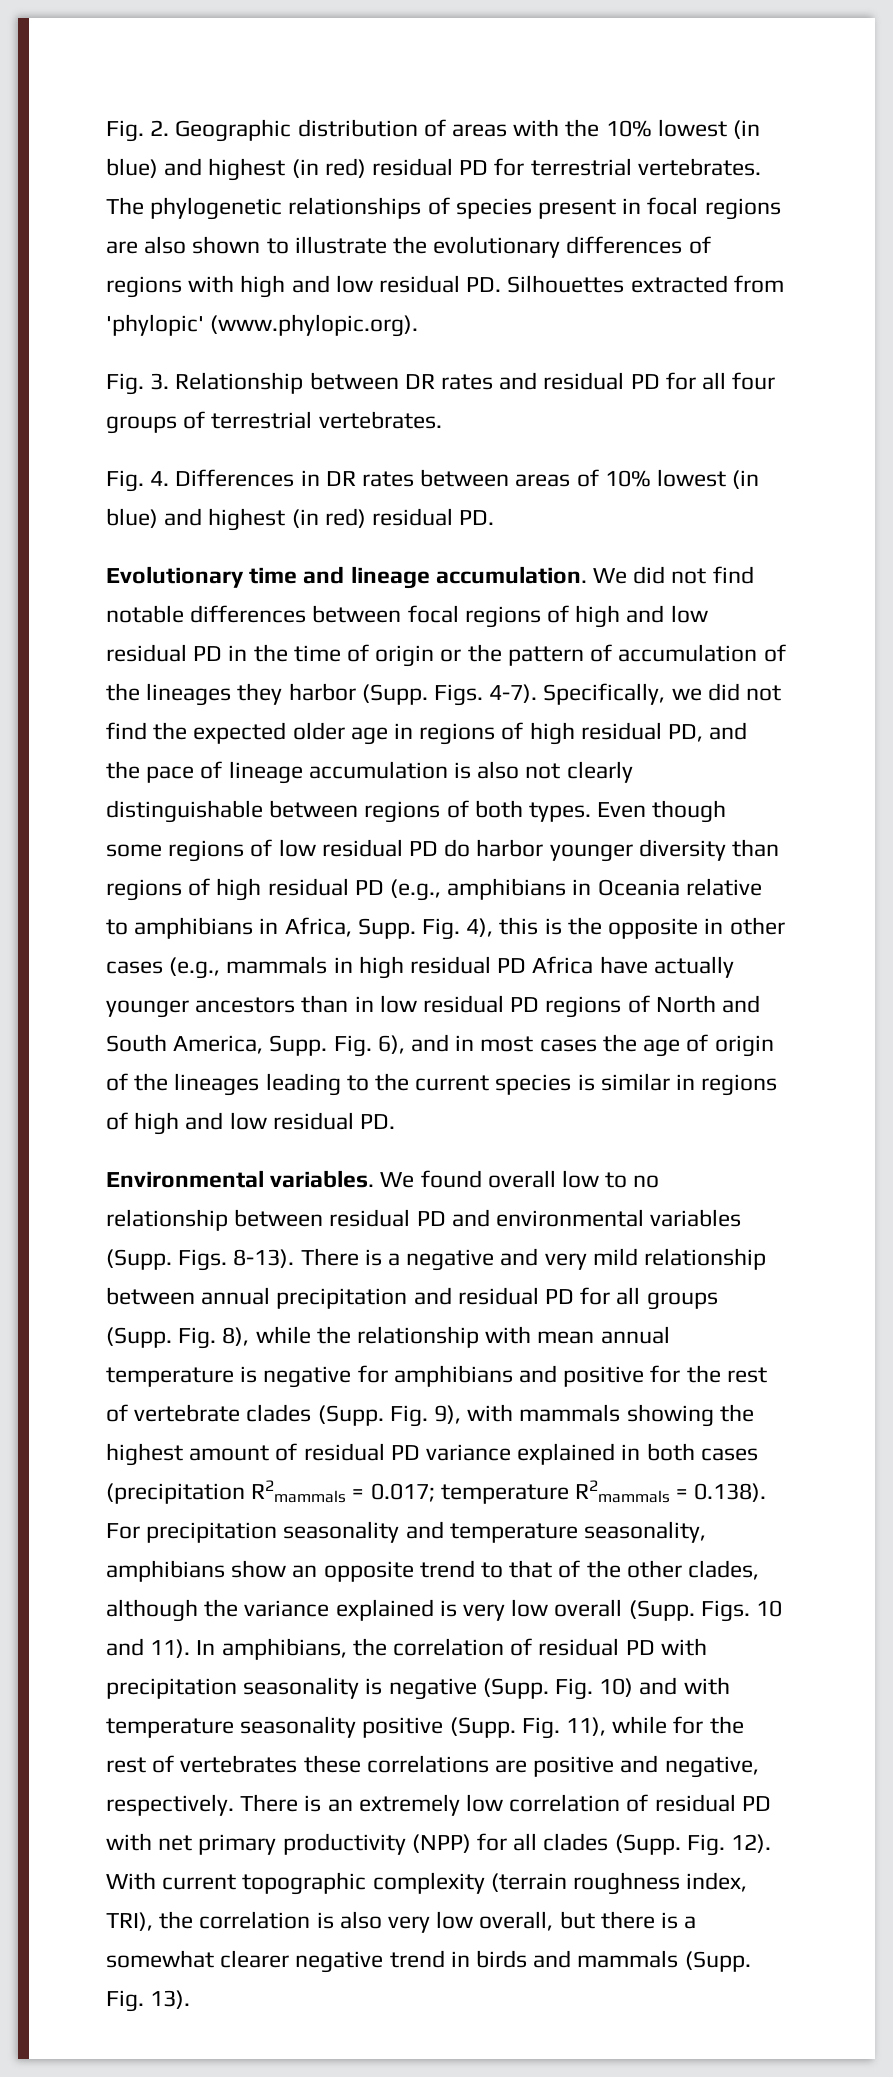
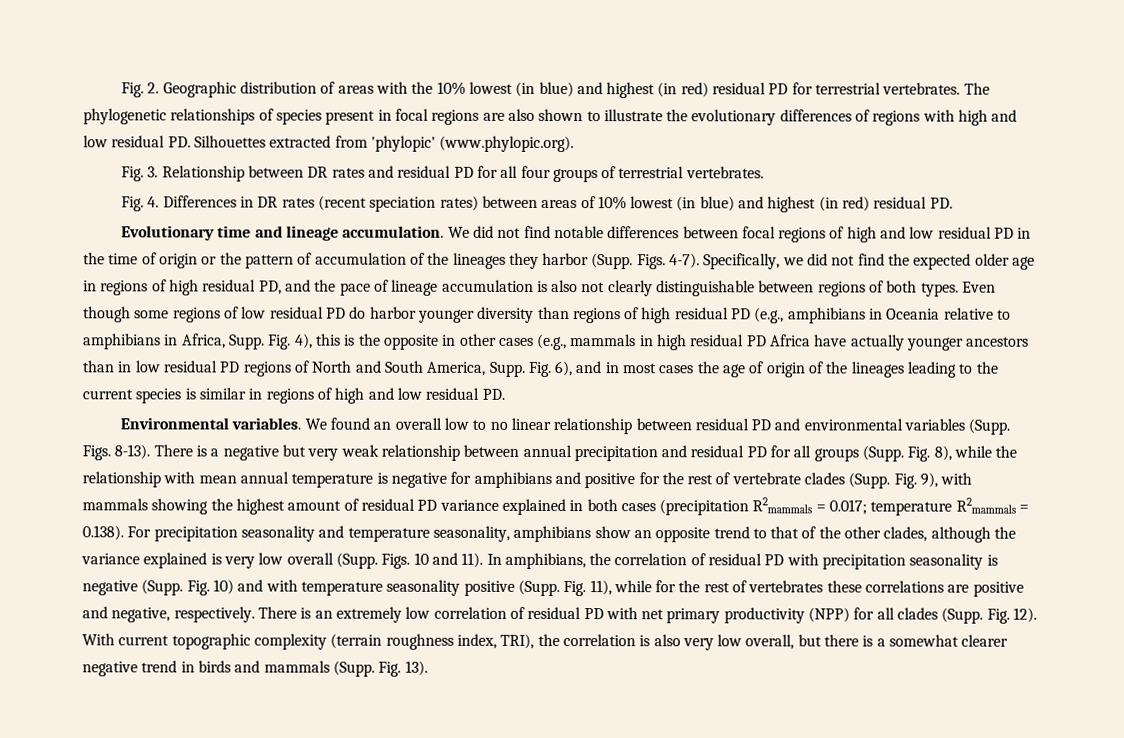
- Fig. 4. Differences in DR rates between areas of 10% lowest (in blue) and highest (in red) residual PD.
+ Fig. 4. Differences in DR rates (recent speciation rates) between areas of 10% lowest (in blue) and highest (in red) residual PD.
- We found overall low to no relationship between residual PD and environmental variables (Supp.
+ We found an overall low to no linear relationship between residual PD and environmental variables (Supp.
- There is a negative and very mild relationship between annual precipitation and residual PD for all groups (Supp.
+ There is a negative but very weak relationship between annual precipitation and residual PD for all groups (Supp.

